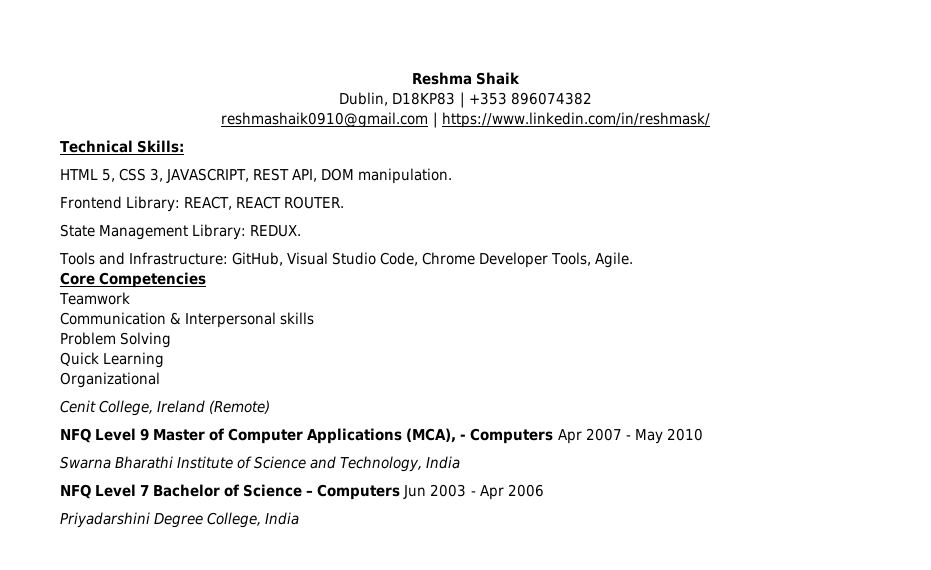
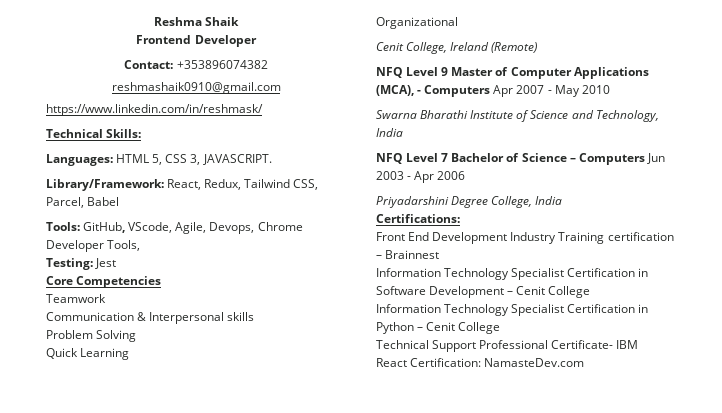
- Dublin, D18KP83 | +353 896074382
+ Frontend Developer
+ Contact: +353896074382
- reshmashaik0910@gmail.com | https://www.linkedin.com/in/reshmask/
+ reshmashaik0910@gmail.com
+ https://www.linkedin.com/in/reshmask/
- HTML 5, CSS 3, JAVASCRIPT, REST API, DOM manipulation.
- Frontend Library: REACT, REACT ROUTER.
- State Management Library: REDUX.
- Tools and Infrastructure: GitHub, Visual Studio Code, Chrome Developer Tools, Agile.
+ Languages: HTML 5, CSS 3, JAVASCRIPT.
+ Library/Framework: React, Redux, Tailwind CSS, Parcel, Babel
+ Tools: GitHub, VScode, Agile, Devops, Chrome Developer Tools,
+ Testing: Jest
+ Certifications:
+ Front End Development Industry Training certification – Brainnest
+ Information Technology Specialist Certification in Software Development – Cenit College
+ Information Technology Specialist Certification in Python – Cenit College
+ Technical Support Professional Certificate- IBM
+ React Certification: NamasteDev.com

